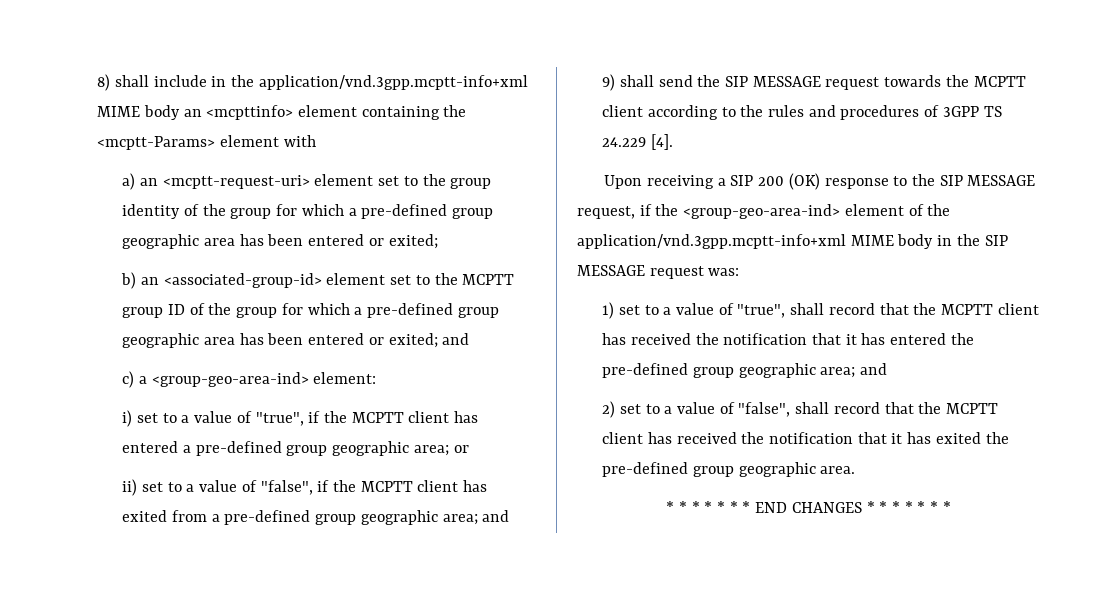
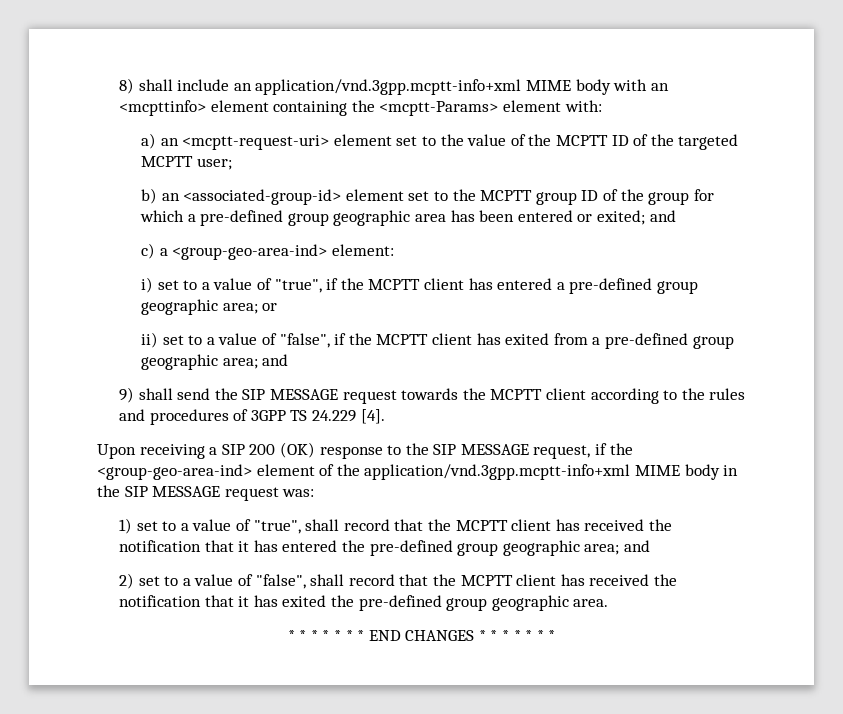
- 8) shall include in the application/vnd.3gpp.mcptt-info+xml MIME body an <mcpttinfo> element containing the <mcptt-Params> element with
+ 8) shall include an application/vnd.3gpp.mcptt-info+xml MIME body with an <mcpttinfo> element containing the <mcptt-Params> element with:
- a) an <mcptt-request-uri> element set to the group identity of the group for which a pre-defined group geographic area has been entered or exited;
+ a) an <mcptt-request-uri> element set to the value of the MCPTT ID of the targeted MCPTT user;

